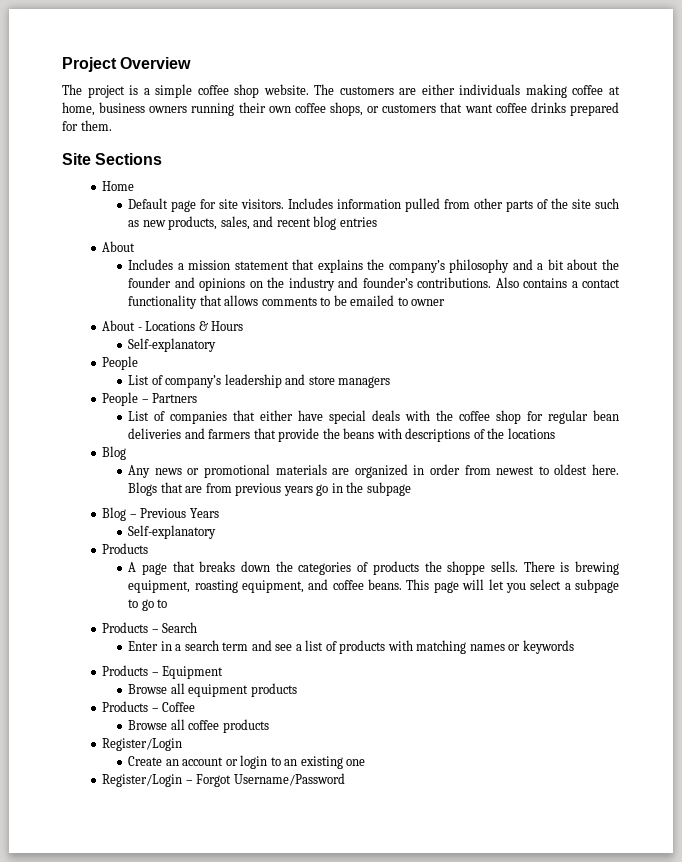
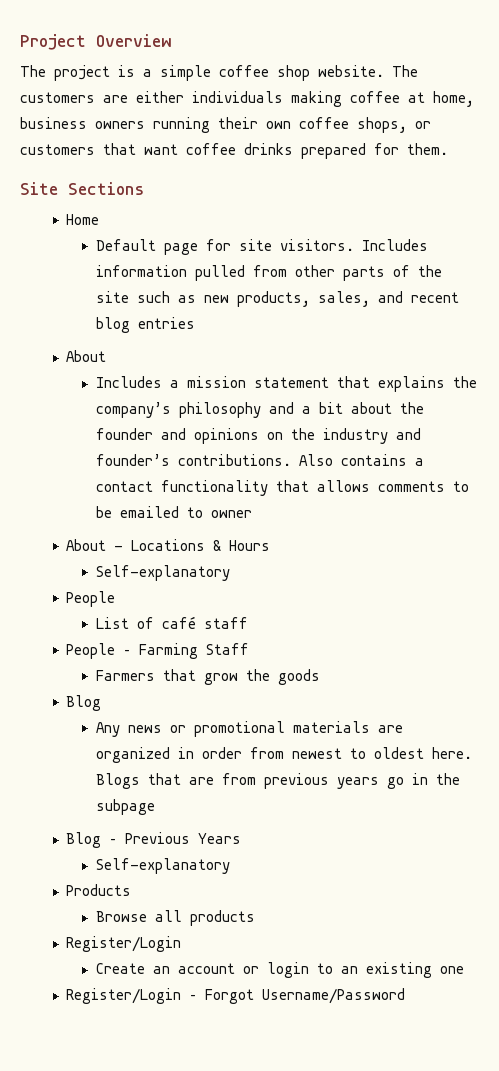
- List of company’s leadership and store managers
- People – Partners
- List of companies that either have special deals with the coffee shop for regular bean deliveries and farmers that provide the beans with descriptions of the locations
+ List of café staff
+ People – Farming Staff
+ Farmers that grow the goods
- A page that breaks down the categories of products the shoppe sells. There is brewing equipment, roasting equipment, and coffee beans. This page will let you select a subpage to go to
- Products – Search
- Enter in a search term and see a list of products with matching names or keywords
- Products – Equipment
- Browse all equipment products
- Products – Coffee
- Browse all coffee products
+ Browse all products

